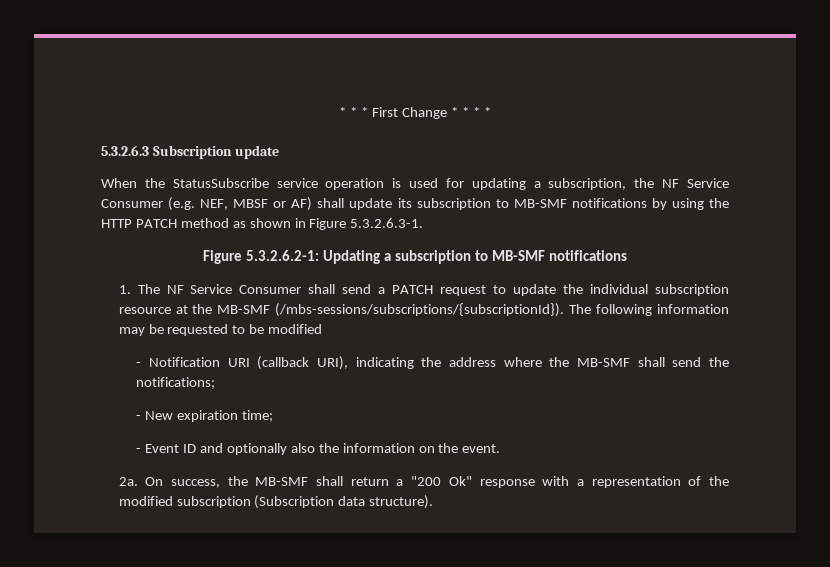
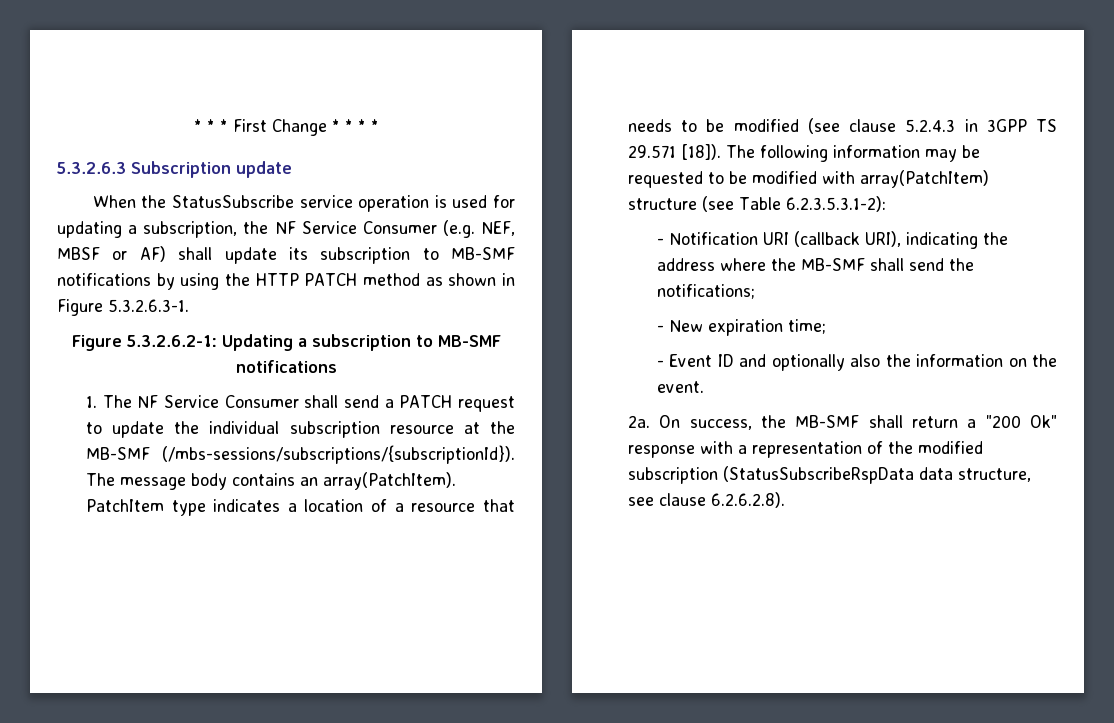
- The following information may be requested to be modified
+ The message body contains an array(PatchItem). PatchItem type indicates a location of a resource that needs to be modified (see clause 5.2.4.3 in 3GPP TS 29.571 [18]). The following information may be requested to be modified with array(PatchItem) structure (see Table 6.2.3.5.3.1-2):
- On success, the MB-SMF shall return a "200 Ok" response with a representation of the modified subscription (Subscription data structure).
+ On success, the MB-SMF shall return a "200 Ok" response with a representation of the modified subscription (StatusSubscribeRspData data structure, see clause 6.2.6.2.8).

